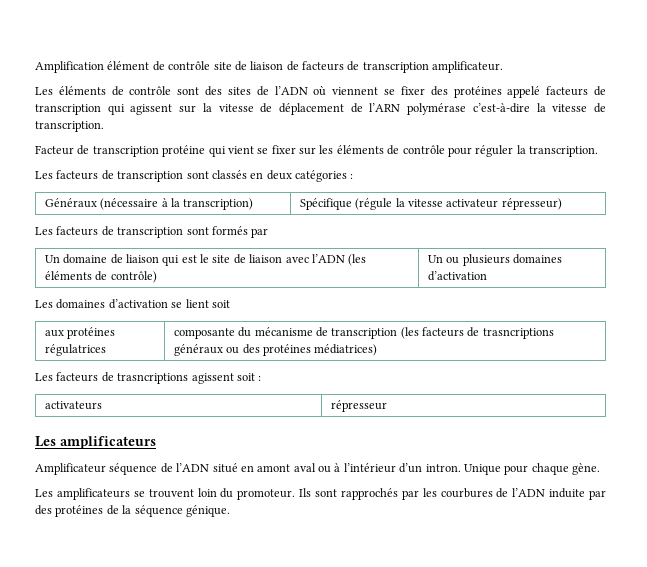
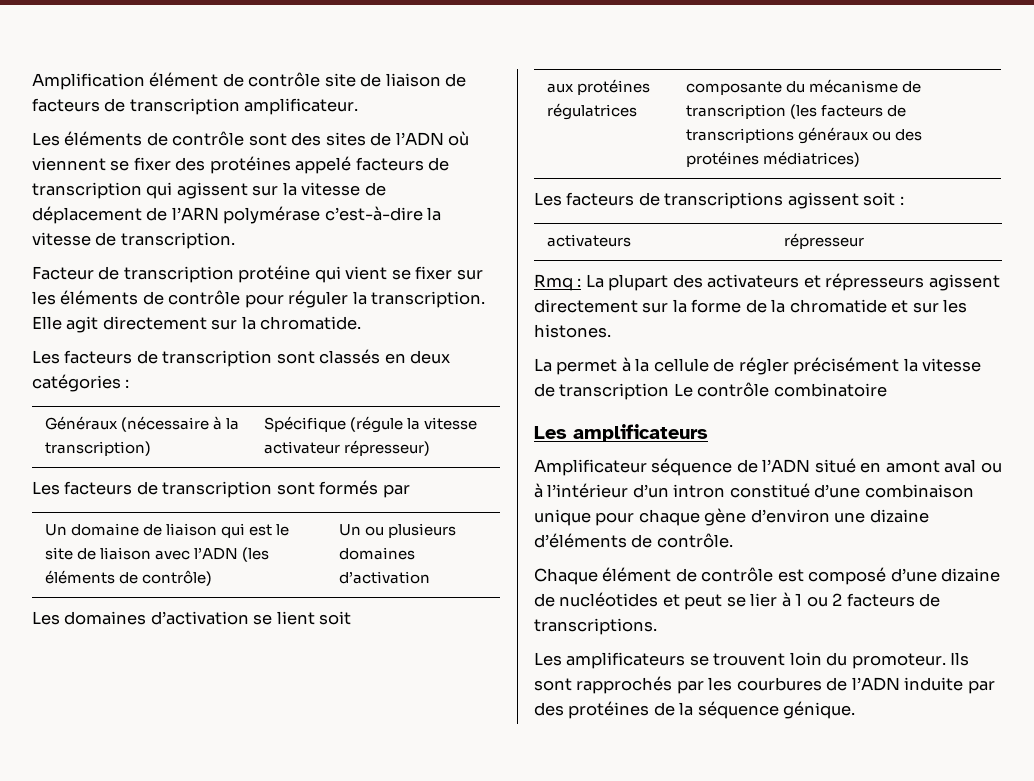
+ Elle agit directement sur la chromatide.
- aux protéines régulatrices | composante du mécanisme de transcription (les facteurs de trasncriptions généraux ou des protéines médiatrices)
+ aux protéines régulatrices | composante du mécanisme de transcription (les facteurs de transcriptions généraux ou des protéines médiatrices)
- Les facteurs de trasncriptions agissent soit :
+ Les facteurs de transcriptions agissent soit :
+ Rmq : La plupart des activateurs et répresseurs agissent directement sur la forme de la chromatide et sur les histones.
+ La permet à la cellule de régler précisément la vitesse de transcription Le contrôle combinatoire
- Amplificateur séquence de l’ADN situé en amont aval ou à l’intérieur d’un intron. Unique pour chaque gène.
+ Amplificateur séquence de l’ADN situé en amont aval ou à l’intérieur d’un intron constitué d’une combinaison unique pour chaque gène d’environ une dizaine d’éléments de contrôle.
+ Chaque élément de contrôle est composé d’une dizaine de nucléotides et peut se lier à 1 ou 2 facteurs de transcriptions.

